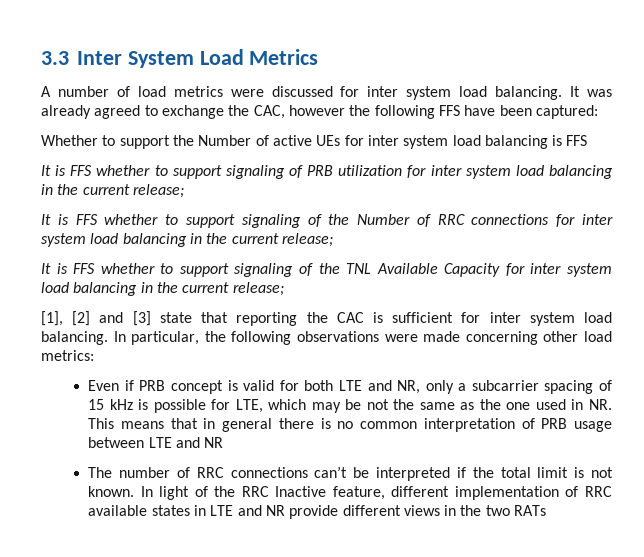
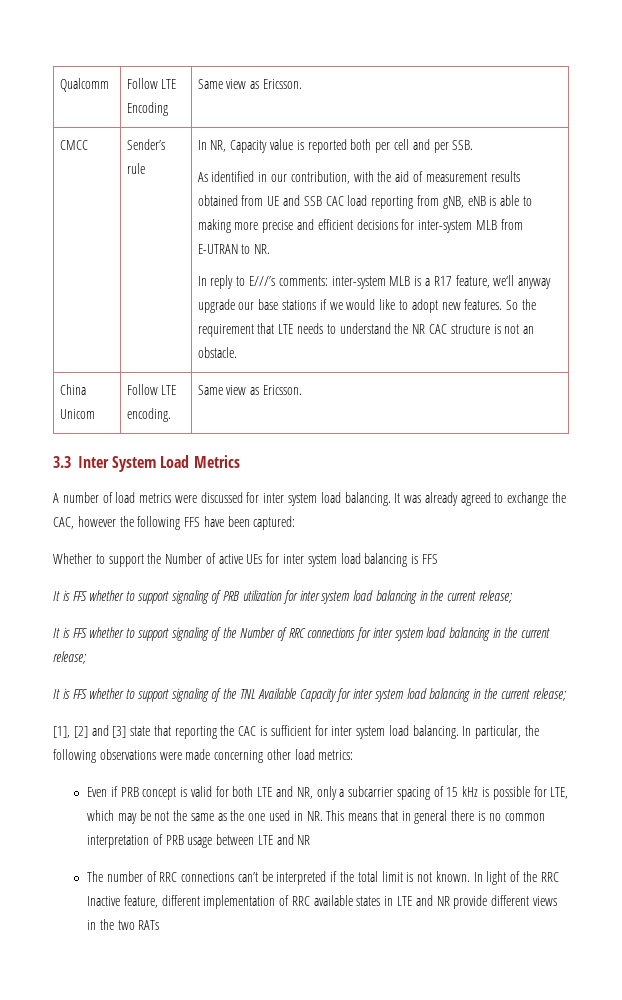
+ Qualcomm | Follow LTE Encoding | Same view as Ericsson.
+ CMCC | Sender’s rule | In NR, Capacity value is reported both per cell and per SSB.
+ As identified in our contribution, with the aid of measurement results obtained from UE and SSB CAC load reporting from gNB, eNB is able to making more precise and efficient decisions for inter-system MLB from E-UTRAN to NR.
+ In reply to E///’s comments: inter-system MLB is a R17 feature, we‘ll anyway upgrade our base stations if we would like to adopt new features. So the requirement that LTE needs to understand the NR CAC structure is not an obstacle.
+ China Unicom | Follow LTE encoding. | Same view as Ericsson.

